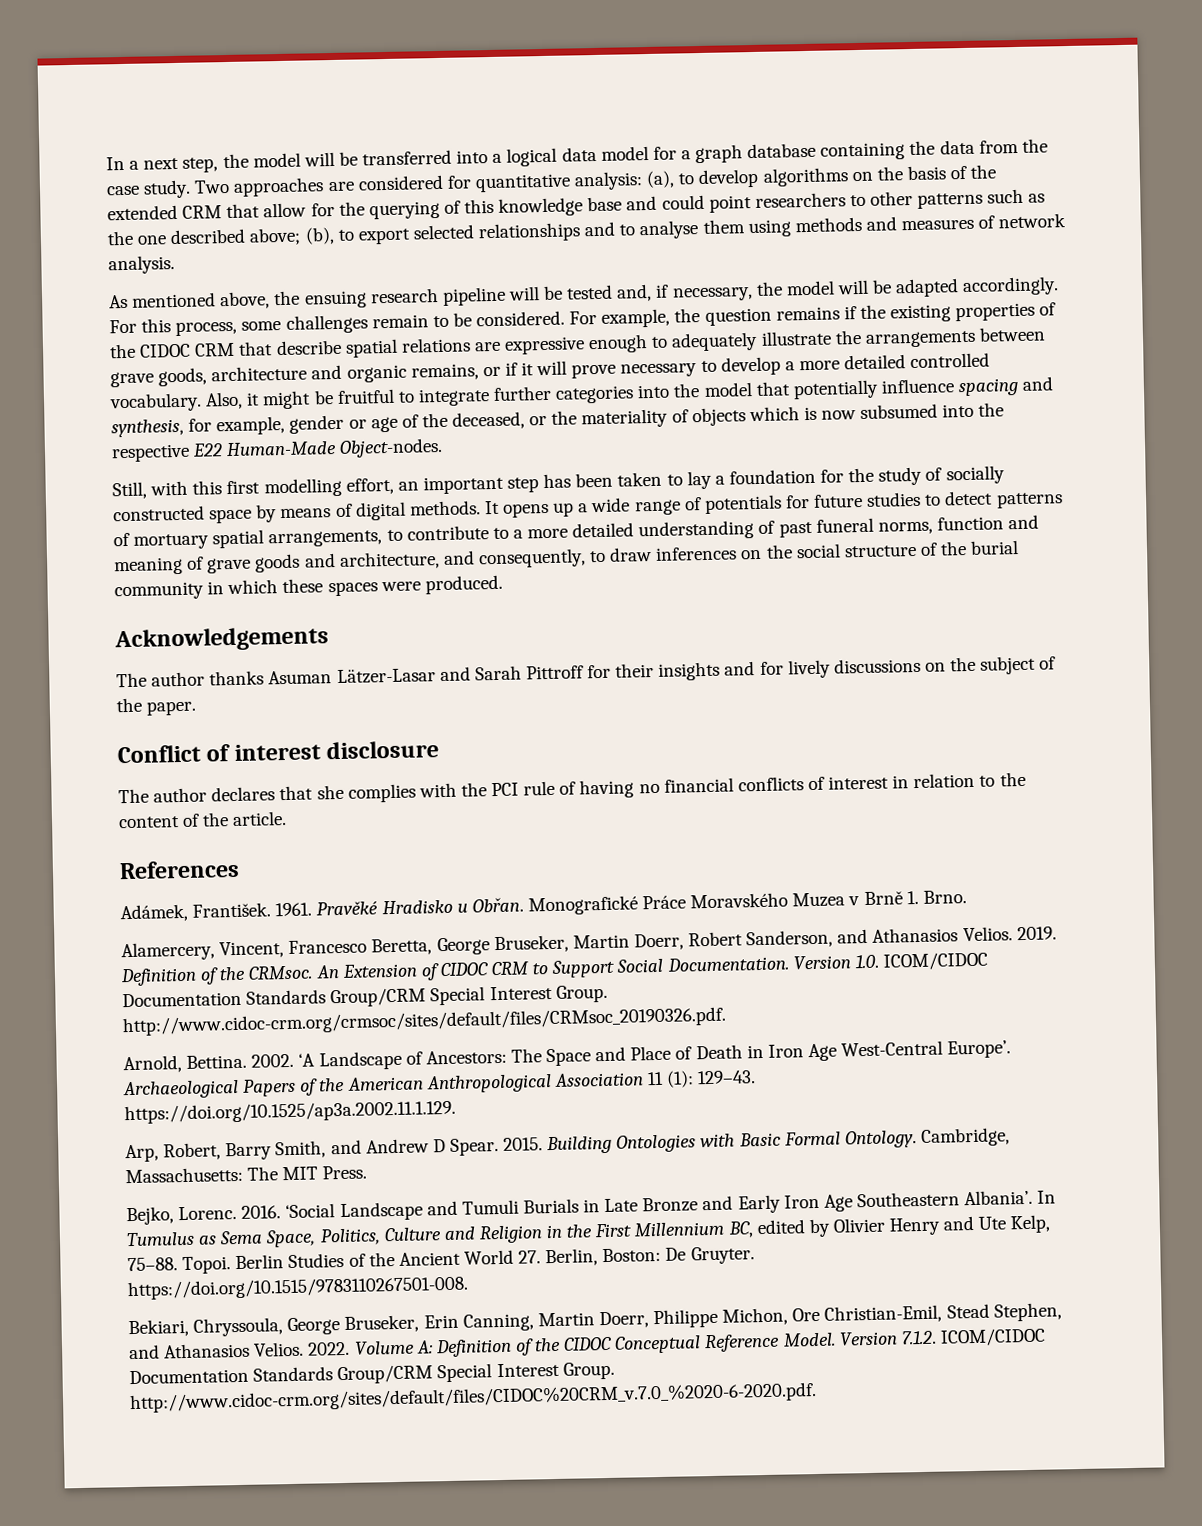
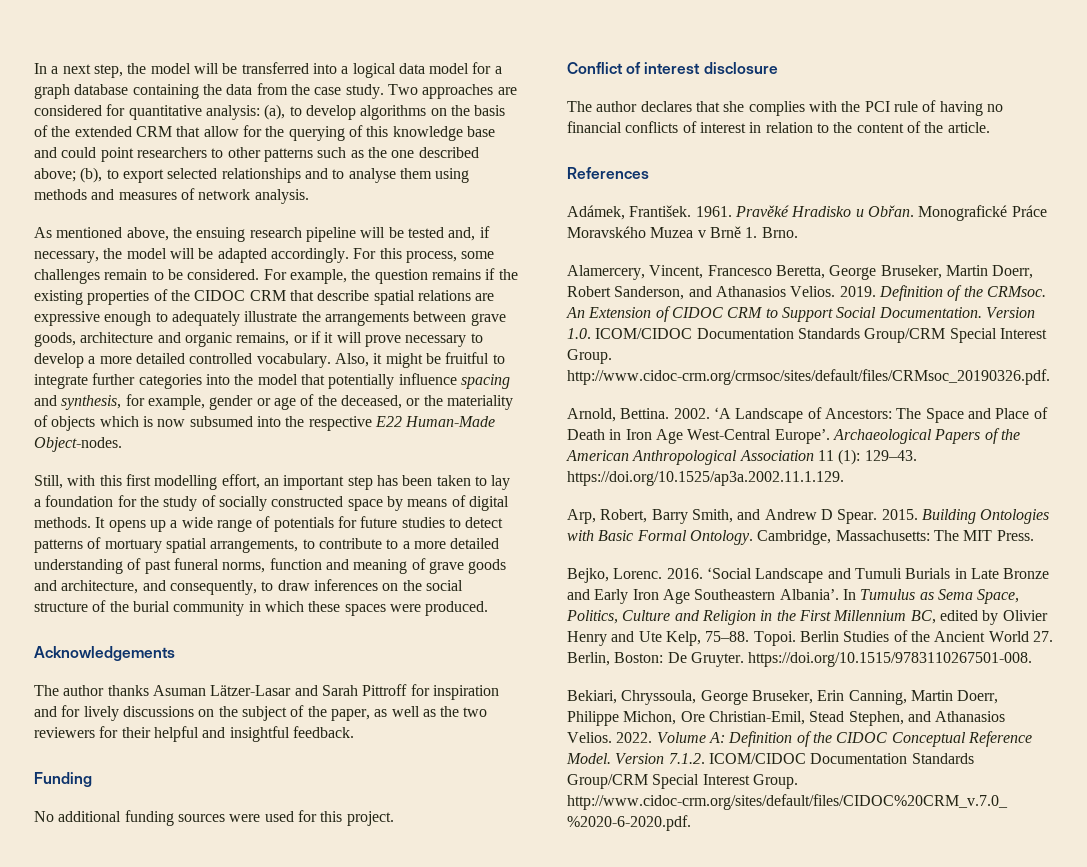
- The author thanks Asuman Lätzer-Lasar and Sarah Pittroff for their insights and for lively discussions on the subject of the paper.
+ The author thanks Asuman Lätzer-Lasar and Sarah Pittroff for inspiration and for lively discussions on the subject of the paper, as well as the two reviewers for their helpful and insightful feedback.
+ Funding
+ No additional funding sources were used for this project.

